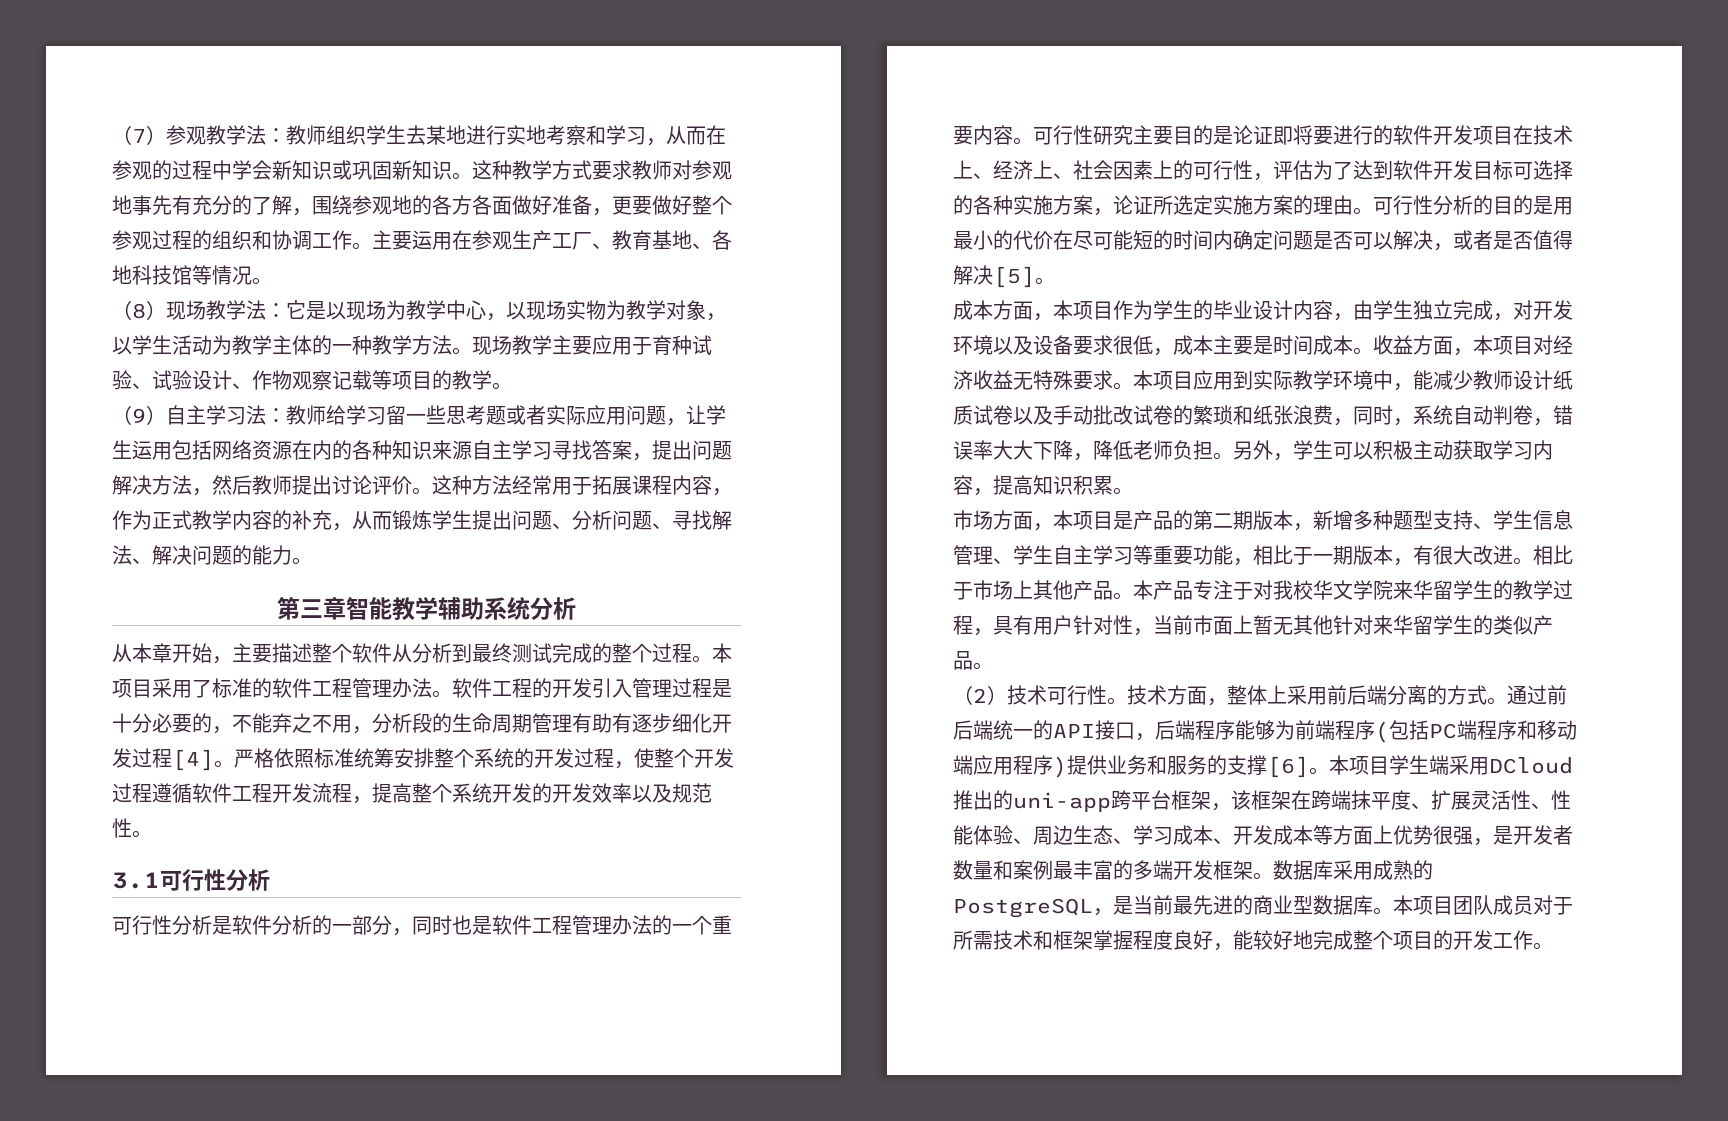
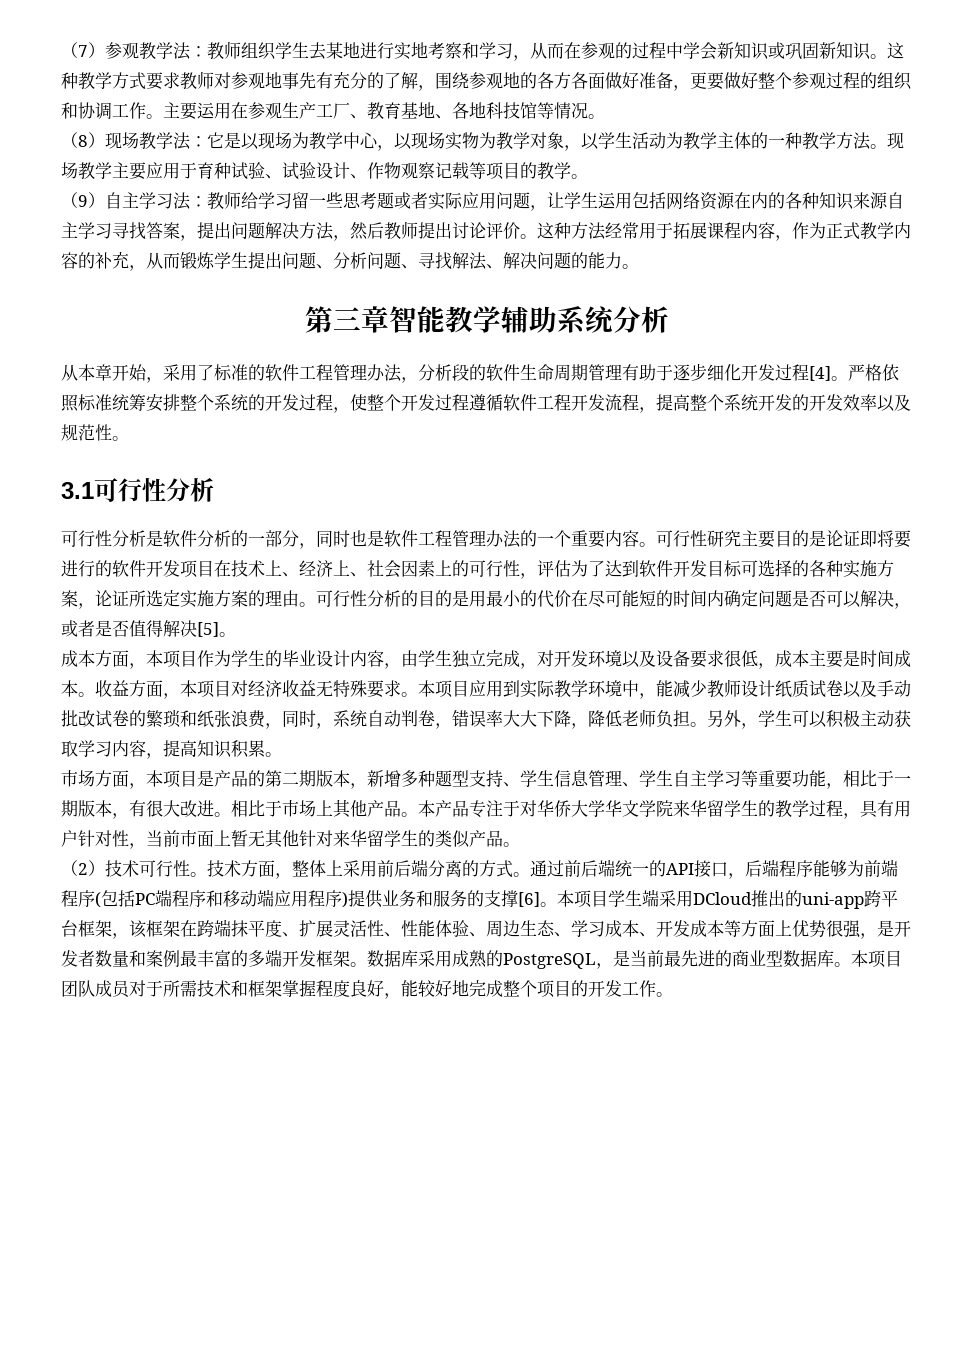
- 从本章开始，主要描述整个软件从分析到最终测试完成的整个过程。本项目采用了标准的软件工程管理办法。软件工程的开发引入管理过程是十分必要的，不能弃之不用，分析段的生命周期管理有助有逐步细化开发过程[4]。
+ 从本章开始，采用了标准的软件工程管理办法，分析段的软件生命周期管理有助于逐步细化开发过程[4]。
- 本产品专注于对我校华文学院来华留学生的教学过程，具有用户针对性，当前市面上暂无其他针对来华留学生的类似产品。
+ 本产品专注于对华侨大学华文学院来华留学生的教学过程，具有用户针对性，当前市面上暂无其他针对来华留学生的类似产品。

